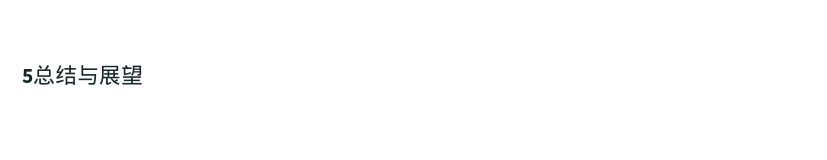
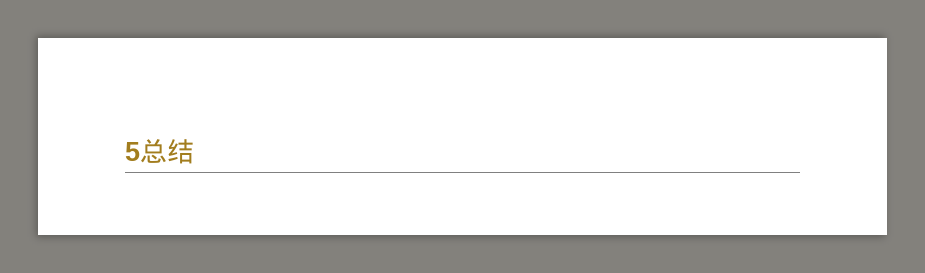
- 5总结与展望
+ 5总结

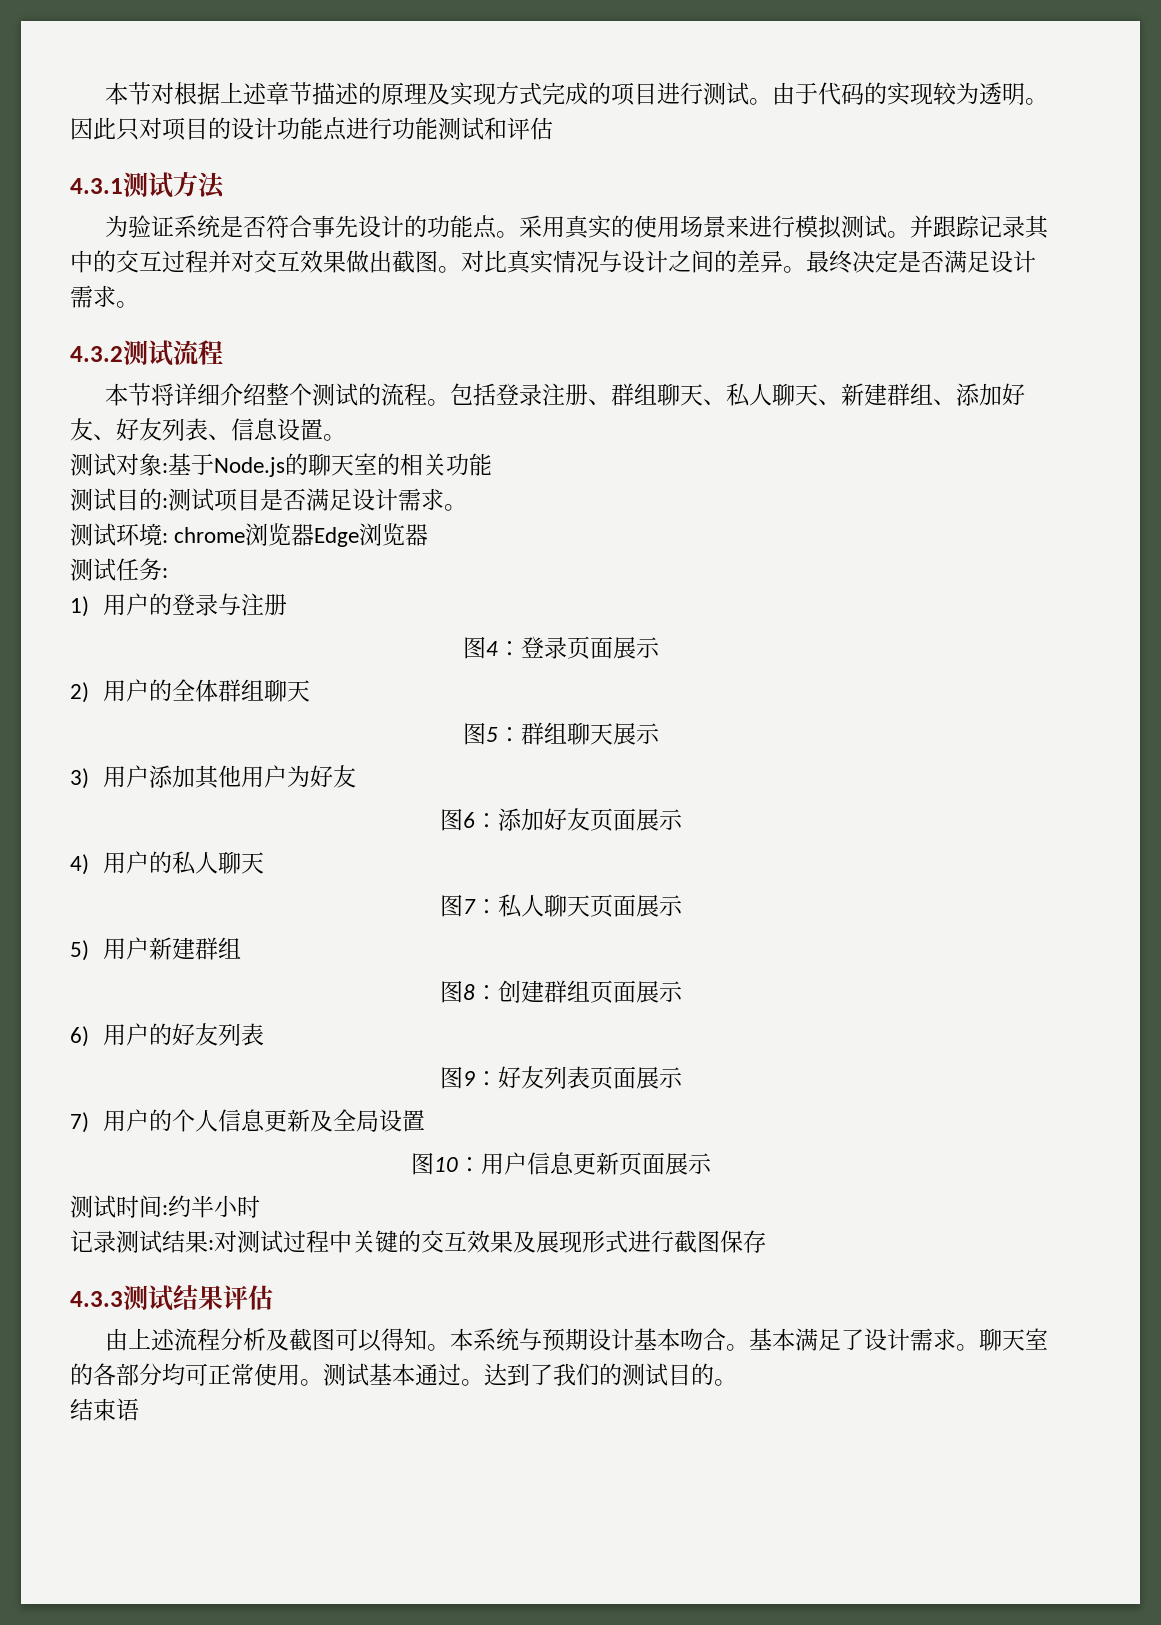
- 5总结
+ 本节对根据上述章节描述的原理及实现方式完成的项目进行测试。由于代码的实现较为透明。因此只对项目的设计功能点进行功能测试和评估
+ 4.3.1测试方法
+ 为验证系统是否符合事先设计的功能点。采用真实的使用场景来进行模拟测试。并跟踪记录其中的交互过程并对交互效果做出截图。对比真实情况与设计之间的差异。最终决定是否满足设计需求。
+ 4.3.2测试流程
+ 本节将详细介绍整个测试的流程。包括登录注册、群组聊天、私人聊天、新建群组、添加好友、好友列表、信息设置。
+ 测试对象:基于Node.js的聊天室的相关功能
+ 测试目的:测试项目是否满足设计需求。
+ 测试环境: chrome浏览器Edge浏览器
+ 测试任务:
+ 1)用户的登录与注册
+ 图4：登录页面展示
+ 2)用户的全体群组聊天
+ 图5：群组聊天展示
+ 3)用户添加其他用户为好友
+ 图6：添加好友页面展示
+ 4)用户的私人聊天
+ 图7：私人聊天页面展示
+ 5)用户新建群组
+ 图8：创建群组页面展示
+ 6)用户的好友列表
+ 图9：好友列表页面展示
+ 7)用户的个人信息更新及全局设置
+ 图10：用户信息更新页面展示
+ 测试时间:约半小时
+ 记录测试结果:对测试过程中关键的交互效果及展现形式进行截图保存
+ 4.3.3测试结果评估
+ 由上述流程分析及截图可以得知。本系统与预期设计基本吻合。基本满足了设计需求。聊天室的各部分均可正常使用。测试基本通过。达到了我们的测试目的。
+ 结束语

